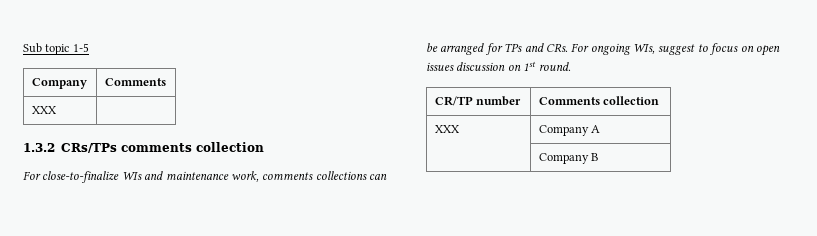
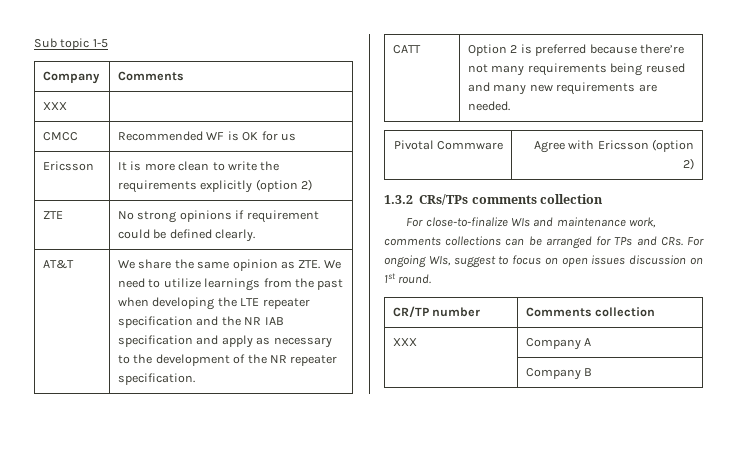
+ CMCC | Recommended WF is OK for us
+ Ericsson | It is more clean to write the requirements explicitly (option 2)
+ ZTE | No strong opinions if requirement could be defined clearly.
+ AT&T | We share the same opinion as ZTE. We need to utilize learnings from the past when developing the LTE repeater specification and the NR IAB specification and apply as necessary to the development of the NR repeater specification.
+ CATT | Option 2 is preferred because there’re not many requirements being reused and many new requirements are needed.
+ Pivotal Commware | Agree with Ericsson (option 2)

